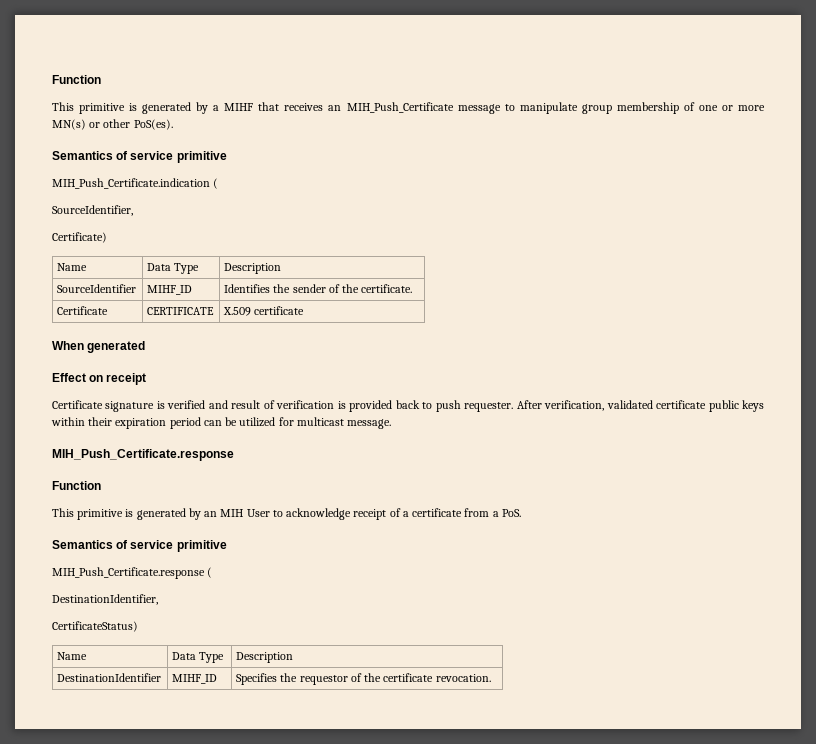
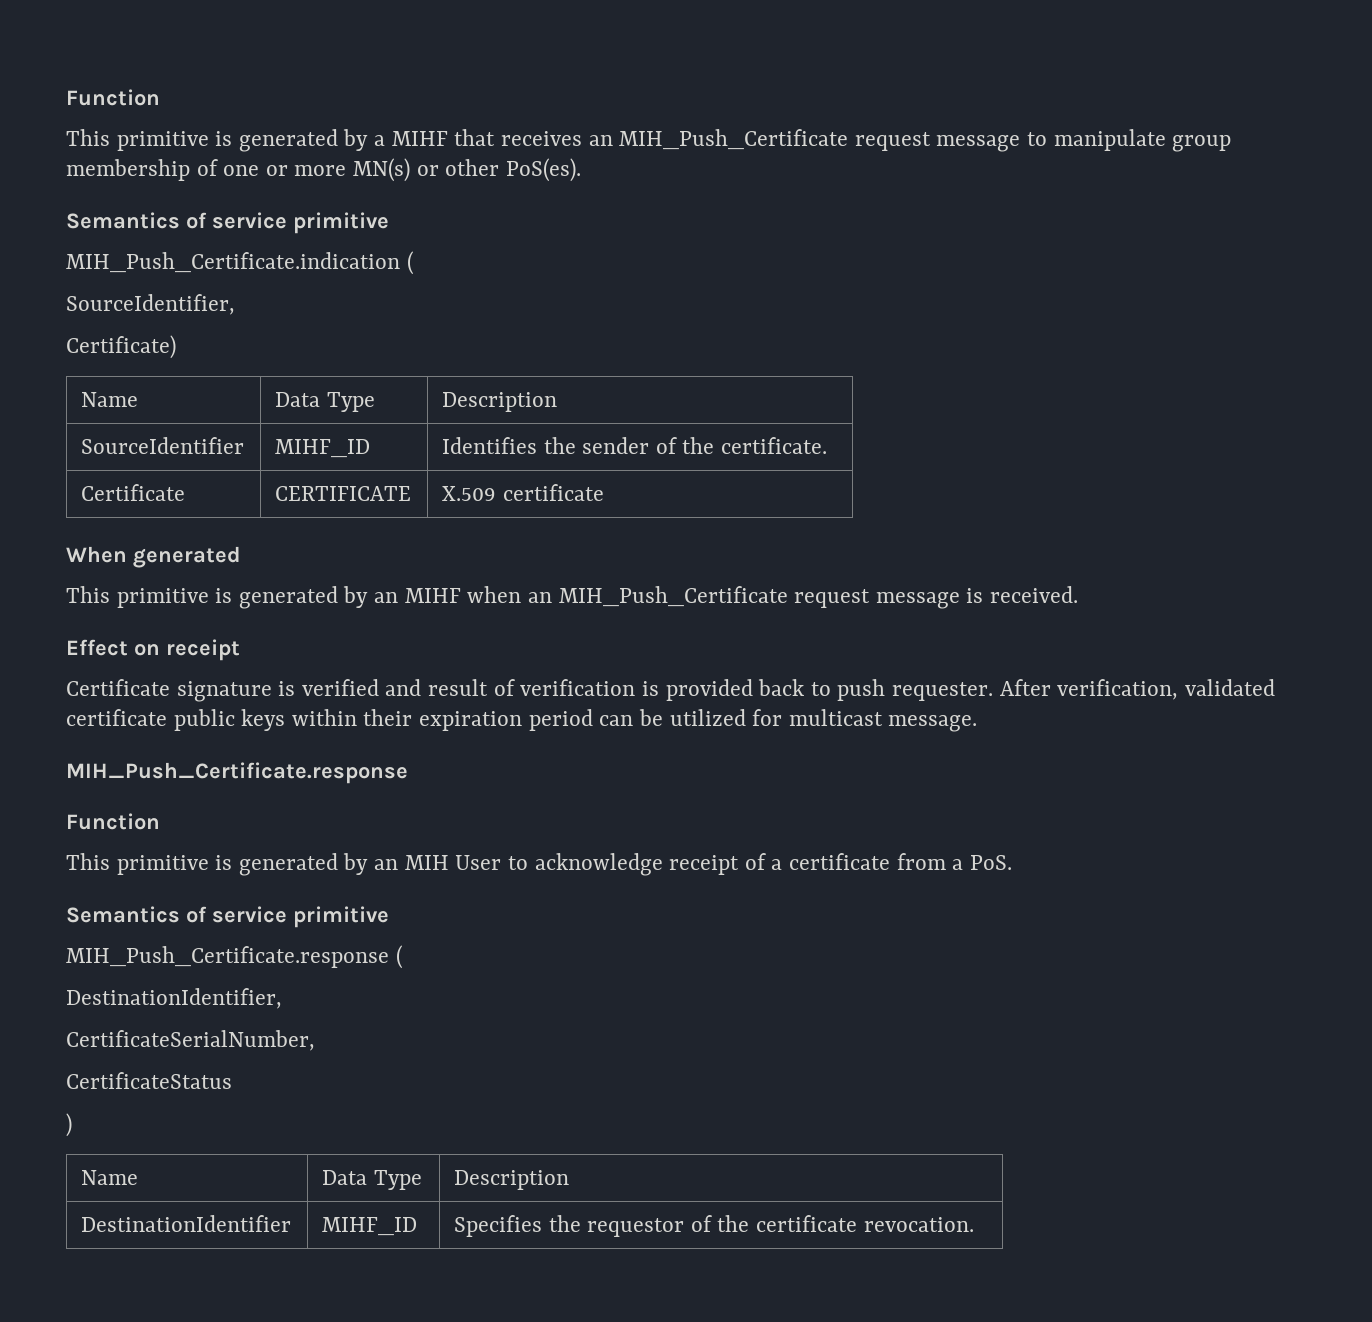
- This primitive is generated by a MIHF that receives an MIH_Push_Certificate message to manipulate group membership of one or more MN(s) or other PoS(es).
+ This primitive is generated by a MIHF that receives an MIH_Push_Certificate request message to manipulate group membership of one or more MN(s) or other PoS(es).
+ This primitive is generated by an MIHF when an MIH_Push_Certificate request message is received.
- CertificateStatus)
+ CertificateSerialNumber,
+ CertificateStatus
+ )

